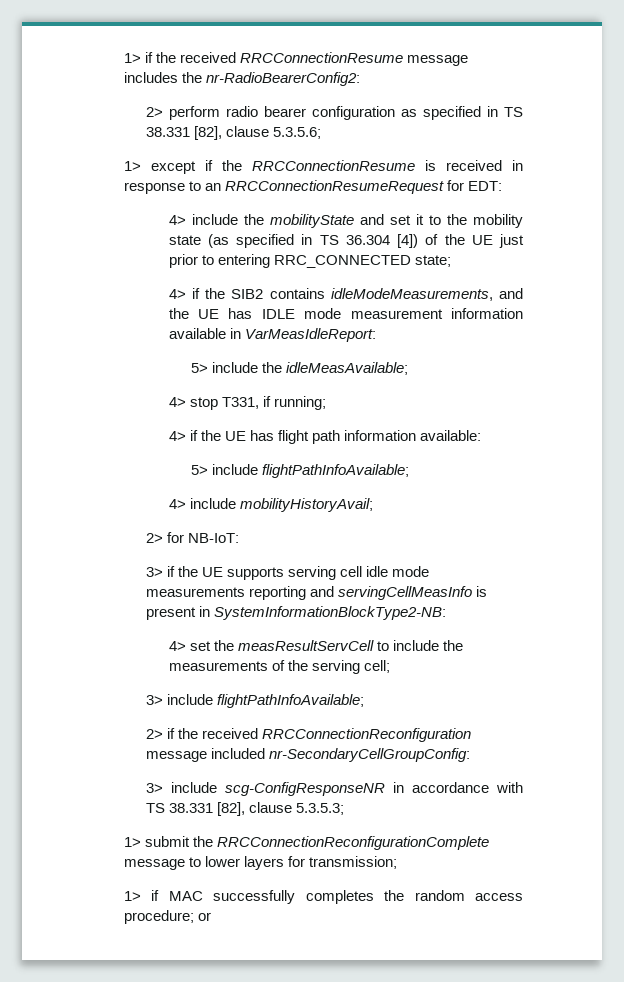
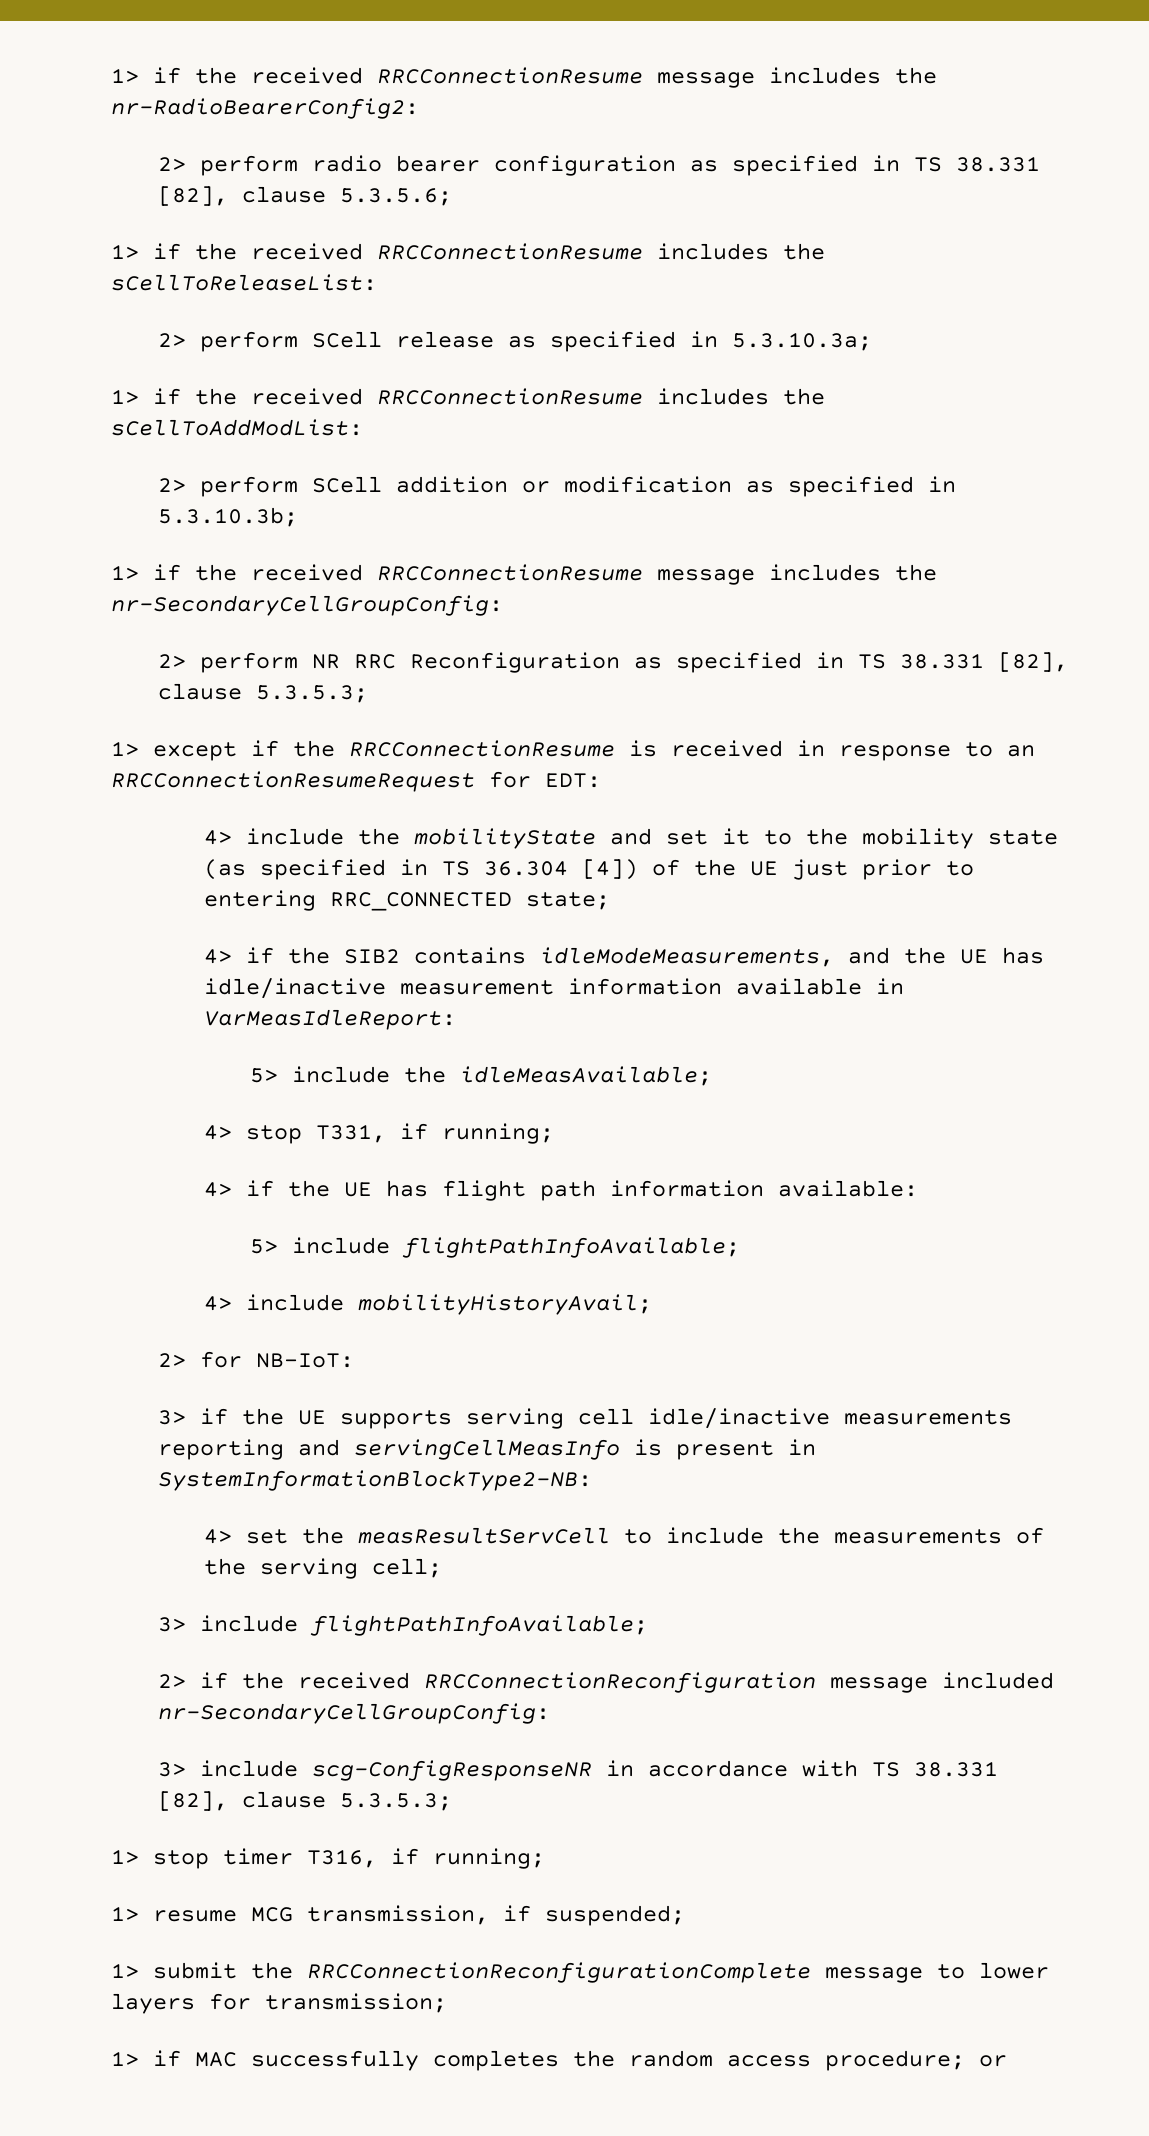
+ 1> if the received RRCConnectionResume includes the sCellToReleaseList:
+ 2> perform SCell release as specified in 5.3.10.3a;
+ 1> if the received RRCConnectionResume includes the sCellToAddModList:
+ 2> perform SCell addition or modification as specified in 5.3.10.3b;
+ 1> if the received RRCConnectionResume message includes the nr-SecondaryCellGroupConfig:
+ 2> perform NR RRC Reconfiguration as specified in TS 38.331 [82], clause 5.3.5.3;
- 4> if the SIB2 contains idleModeMeasurements, and the UE has IDLE mode measurement information available in VarMeasIdleReport:
+ 4> if the SIB2 contains idleModeMeasurements, and the UE has idle/inactive measurement information available in VarMeasIdleReport:
- 3> if the UE supports serving cell idle mode measurements reporting and servingCellMeasInfo is present in SystemInformationBlockType2-NB:
+ 3> if the UE supports serving cell idle/inactive measurements reporting and servingCellMeasInfo is present in SystemInformationBlockType2-NB:
+ 1> stop timer T316, if running;
+ 1> resume MCG transmission, if suspended;

